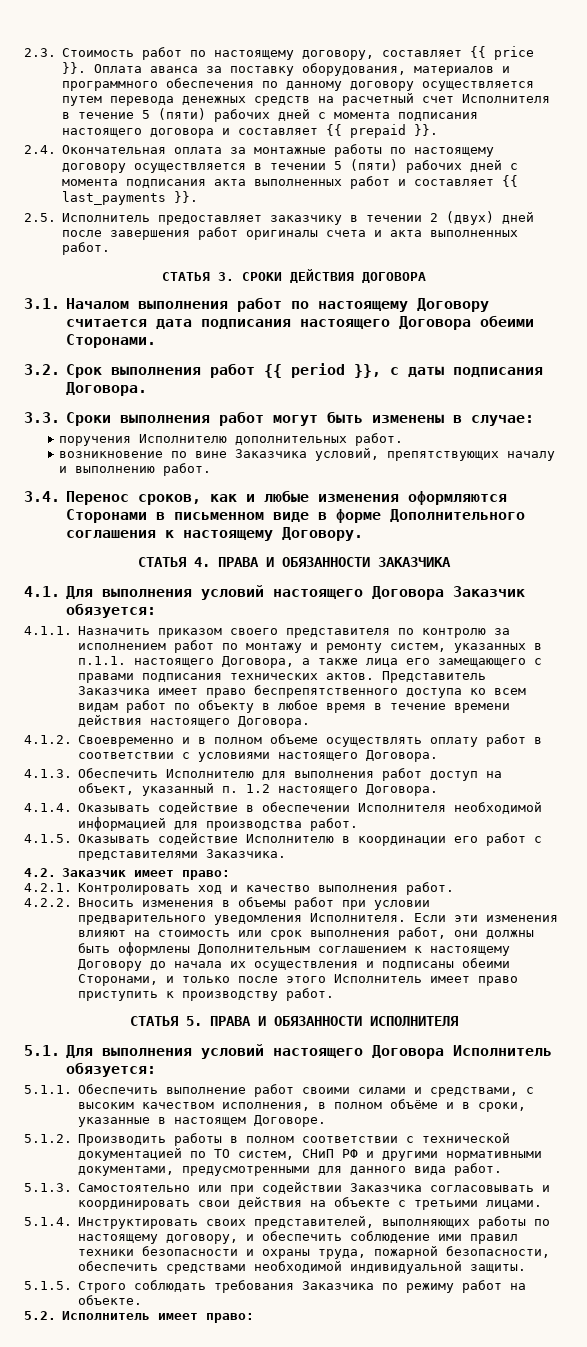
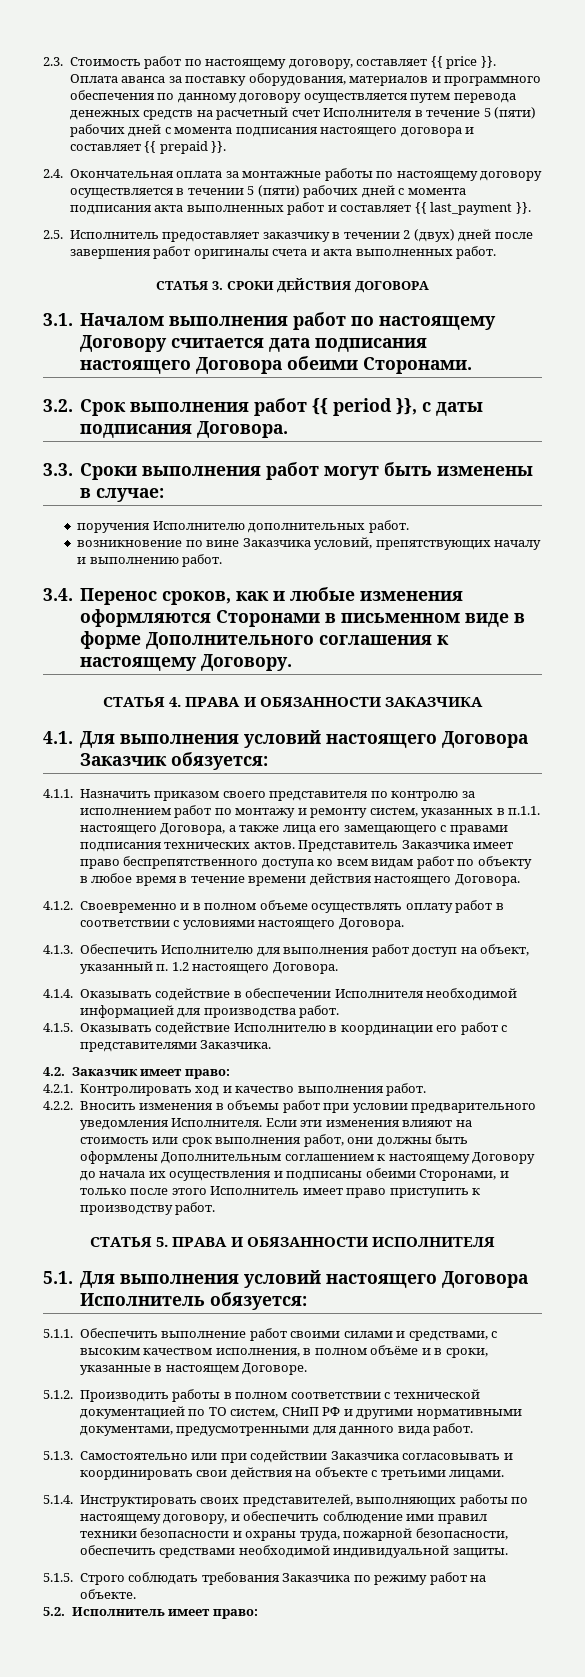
- 2.4. Окончательная оплата за монтажные работы по настоящему договору осуществляется в течении 5 (пяти) рабочих дней с момента подписания акта выполненных работ и составляет {{ last_payments }}.
+ 2.4. Окончательная оплата за монтажные работы по настоящему договору осуществляется в течении 5 (пяти) рабочих дней с момента подписания акта выполненных работ и составляет {{ last_payment }}.

